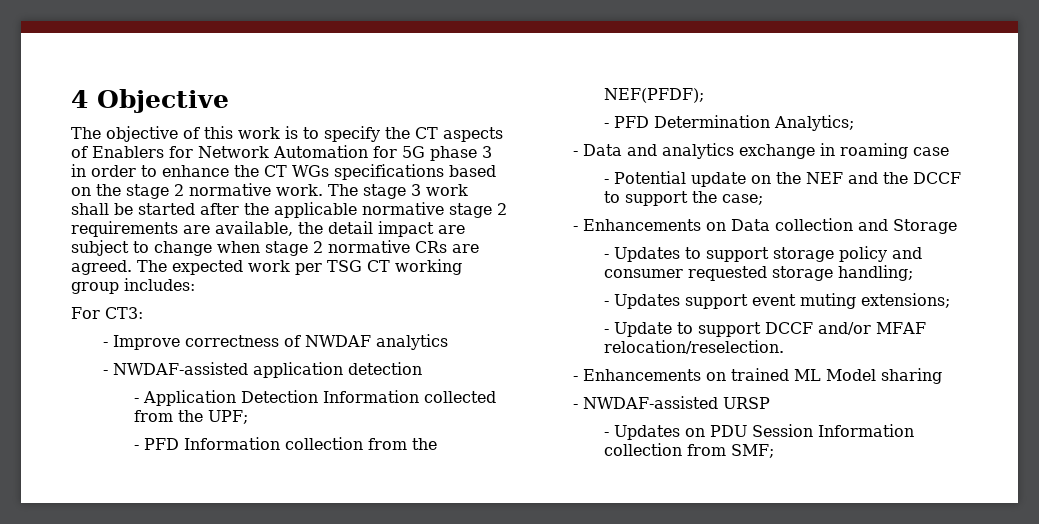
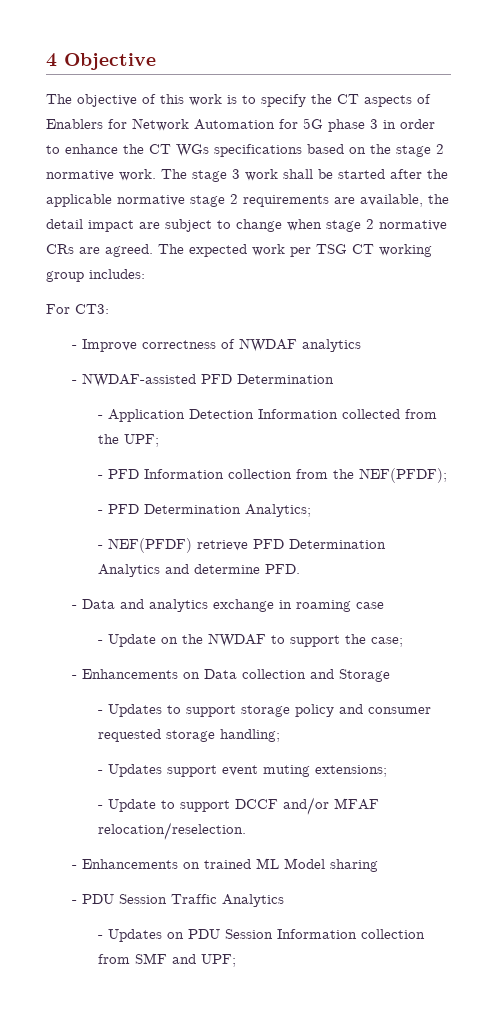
- - NWDAF-assisted application detection
+ - NWDAF-assisted PFD Determination
+ - NEF(PFDF) retrieve PFD Determination Analytics and determine PFD.
- - Potential update on the NEF and the DCCF to support the case;
+ - Update on the NWDAF to support the case;
- - NWDAF-assisted URSP
+ - PDU Session Traffic Analytics
- - Updates on PDU Session Information collection from SMF;
+ - Updates on PDU Session Information collection from SMF and UPF;

